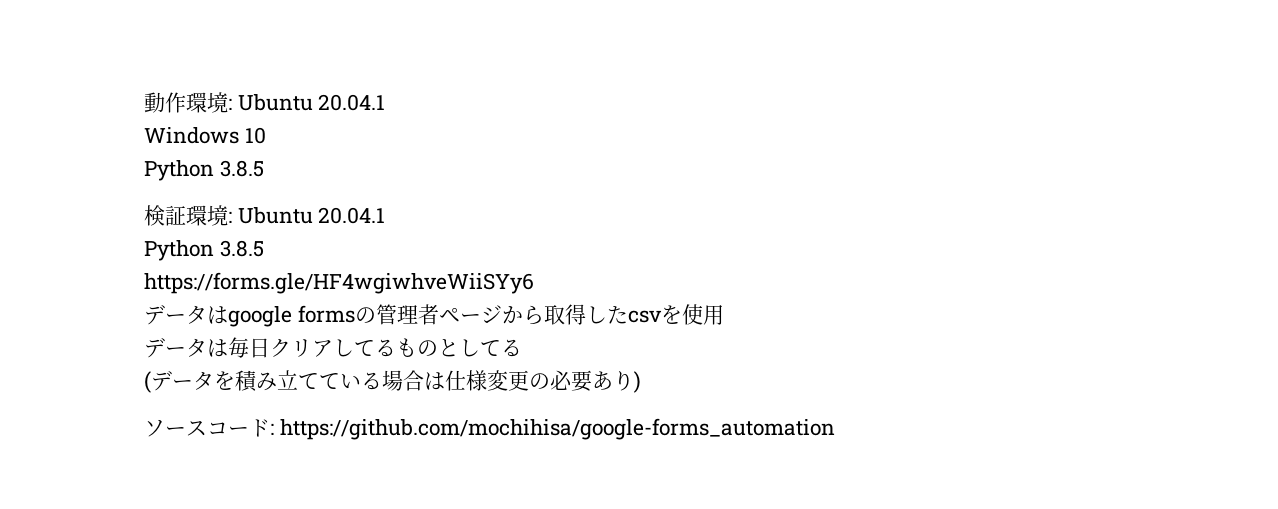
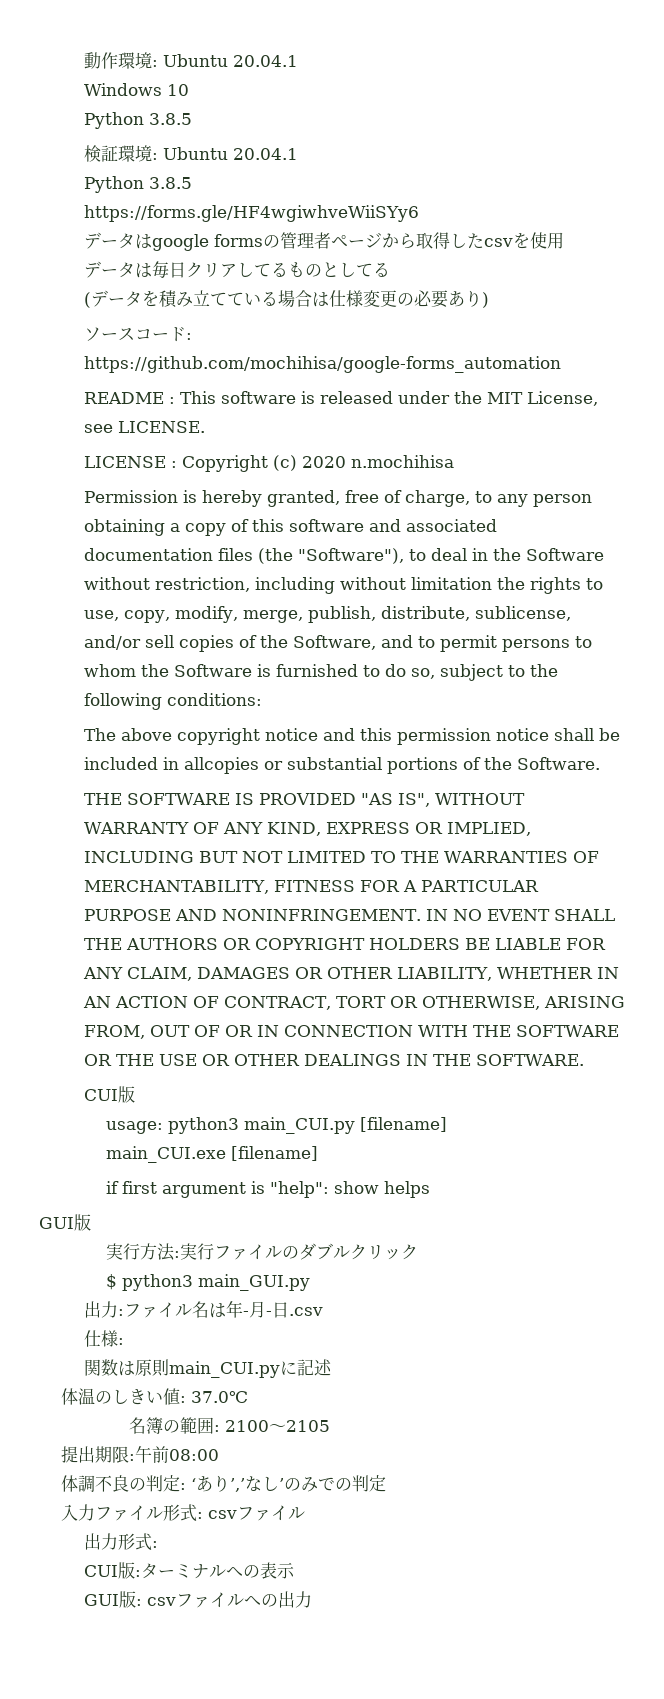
+ README : This software is released under the MIT License, see LICENSE.
+ LICENSE : Copyright (c) 2020 n.mochihisa
+ Permission is hereby granted, free of charge, to any person obtaining a copy of this software and associated documentation files (the "Software"), to deal in the Software without restriction, including without limitation the rights to use, copy, modify, merge, publish, distribute, sublicense, and/or sell copies of the Software, and to permit persons to whom the Software is furnished to do so, subject to the following conditions:
+ The above copyright notice and this permission notice shall be included in allcopies or substantial portions of the Software.
+ THE SOFTWARE IS PROVIDED "AS IS", WITHOUT WARRANTY OF ANY KIND, EXPRESS OR IMPLIED, INCLUDING BUT NOT LIMITED TO THE WARRANTIES OF MERCHANTABILITY, FITNESS FOR A PARTICULAR PURPOSE AND NONINFRINGEMENT. IN NO EVENT SHALL THE AUTHORS OR COPYRIGHT HOLDERS BE LIABLE FOR ANY CLAIM, DAMAGES OR OTHER LIABILITY, WHETHER IN AN ACTION OF CONTRACT, TORT OR OTHERWISE, ARISING FROM, OUT OF OR IN CONNECTION WITH THE SOFTWARE OR THE USE OR OTHER DEALINGS IN THE SOFTWARE.
+ CUI版
+ usage: python3 main_CUI.py [filename]
+ main_CUI.exe [filename]
+ if first argument is "help": show helps
+ GUI版
+ 実行方法:実行ファイルのダブルクリック
+ $ python3 main_GUI.py
+ 出力:ファイル名は年-月-日.csv
+ 仕様:
+ 関数は原則main_CUI.pyに記述
+ 体温のしきい値: 37.0℃
+ 名簿の範囲: 2100〜2105
+ 提出期限:午前08:00
+ 体調不良の判定: ‘あり’,’なし’のみでの判定
+ 入力ファイル形式: csvファイル
+ 出力形式:
+ CUI版:ターミナルへの表示
+ GUI版: csvファイルへの出力

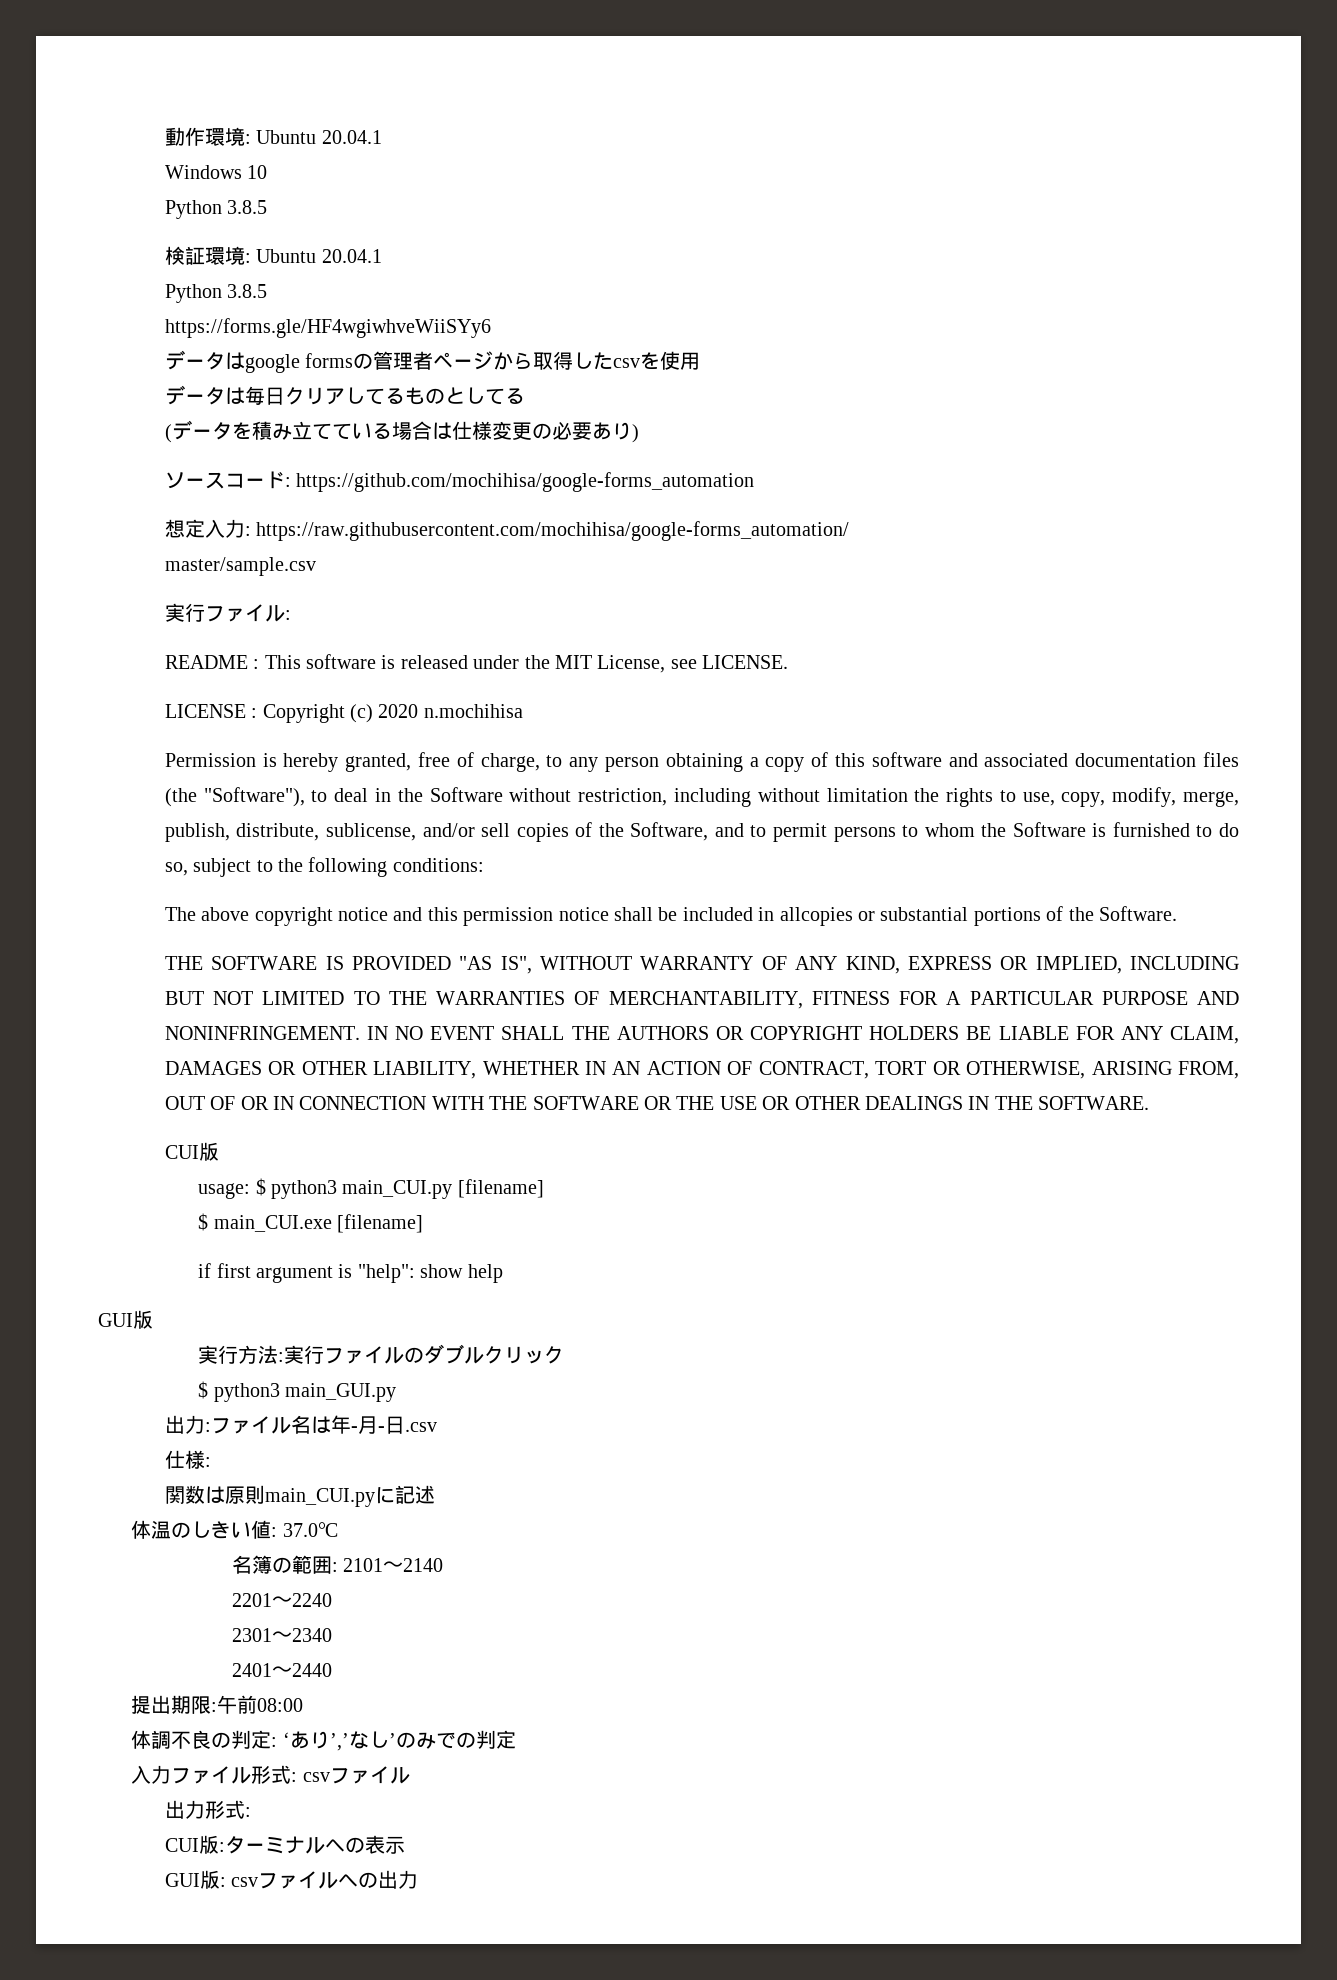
+ 想定入力: https://raw.githubusercontent.com/mochihisa/google-forms_automation/
+ master/sample.csv
+ 実行ファイル:
- usage: python3 main_CUI.py [filename]
+ usage: $ python3 main_CUI.py [filename]
- main_CUI.exe [filename]
+ $ main_CUI.exe [filename]
- if first argument is "help": show helps
+ if first argument is "help": show help
- 名簿の範囲: 2100〜2105
+ 名簿の範囲: 2101〜2140
+ 2201〜2240
+ 2301〜2340
+ 2401〜2440

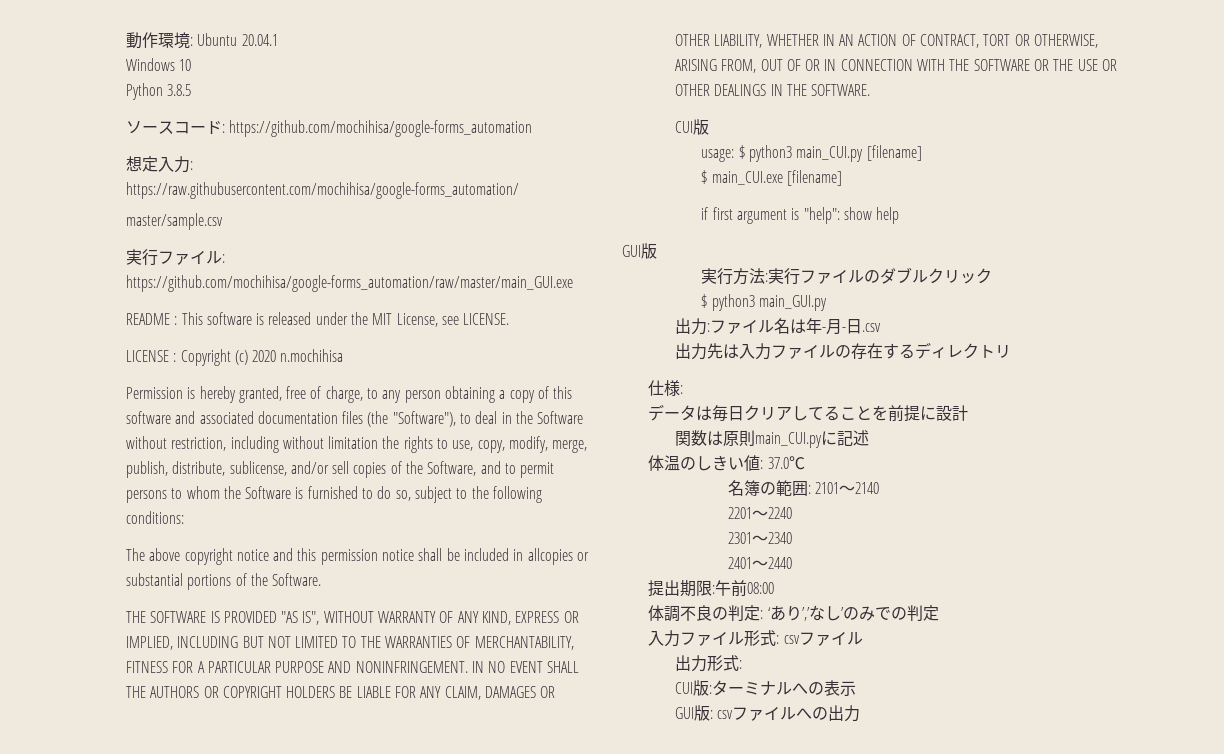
- 検証環境: Ubuntu 20.04.1
- Python 3.8.5
- https://forms.gle/HF4wgiwhveWiiSYy6
- データはgoogle formsの管理者ページから取得したcsvを使用
- データは毎日クリアしてるものとしてる
- (データを積み立てている場合は仕様変更の必要あり)
- 実行ファイル:
+ 実行ファイル: https://github.com/mochihisa/google-forms_automation/raw/master/main_GUI.exe
+ 出力先は入力ファイルの存在するディレクトリ
  仕様:
+ データは毎日クリアしてることを前提に設計

